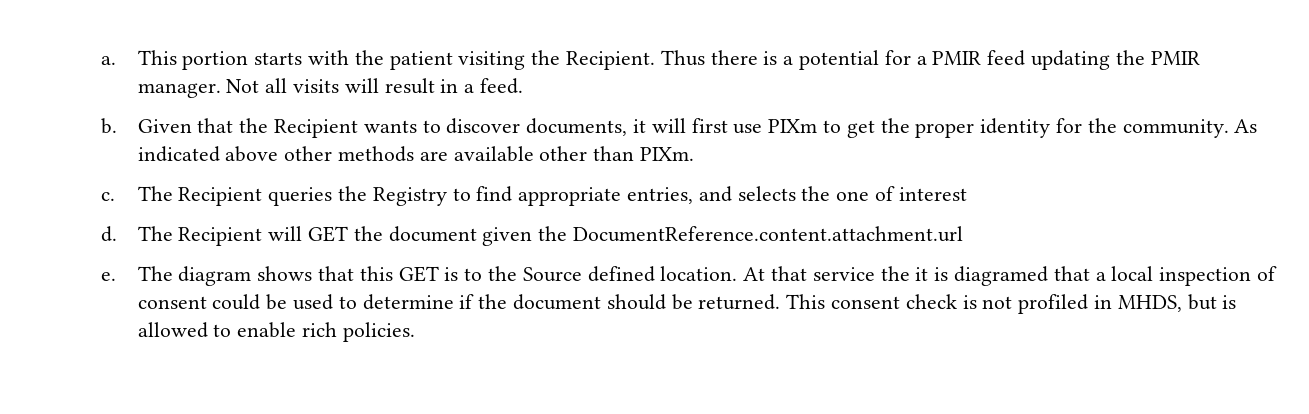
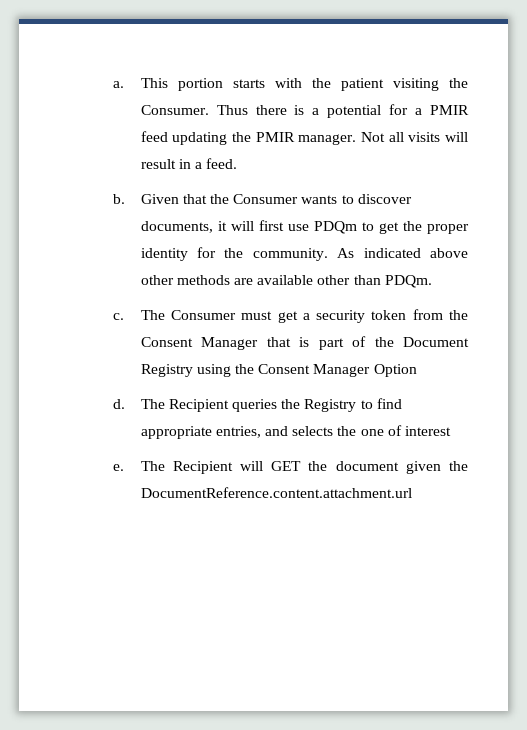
- This portion starts with the patient visiting the Recipient.
+ This portion starts with the patient visiting the Consumer.
- Given that the Recipient wants to discover documents, it will first use PIXm to get the proper identity for the community.
+ Given that the Consumer wants to discover documents, it will first use PDQm to get the proper identity for the community.
- As indicated above other methods are available other than PIXm.
- c.
+ As indicated above other methods are available other than PDQm.
+ c. The Consumer must get a security token from the Consent Manager that is part of the Document Registry using the Consent Manager Option
+ d.
- d.
+ e.
- e. The diagram shows that this GET is to the Source defined location. At that service the it is diagramed that a local inspection of consent could be used to determine if the document should be returned. This consent check is not profiled in MHDS, but is allowed to enable rich policies.

